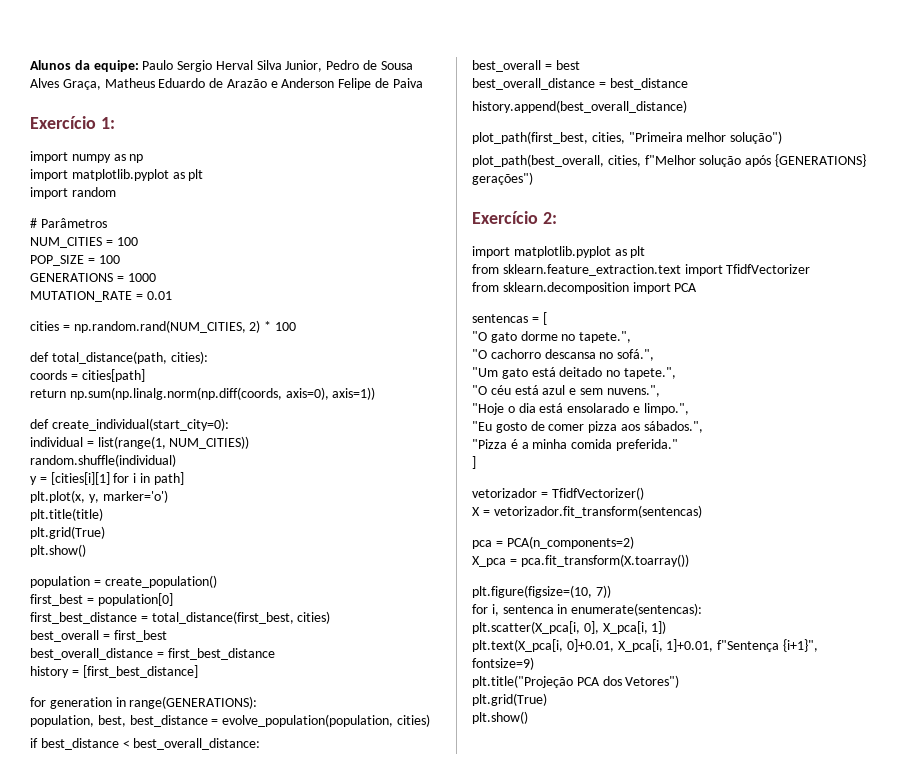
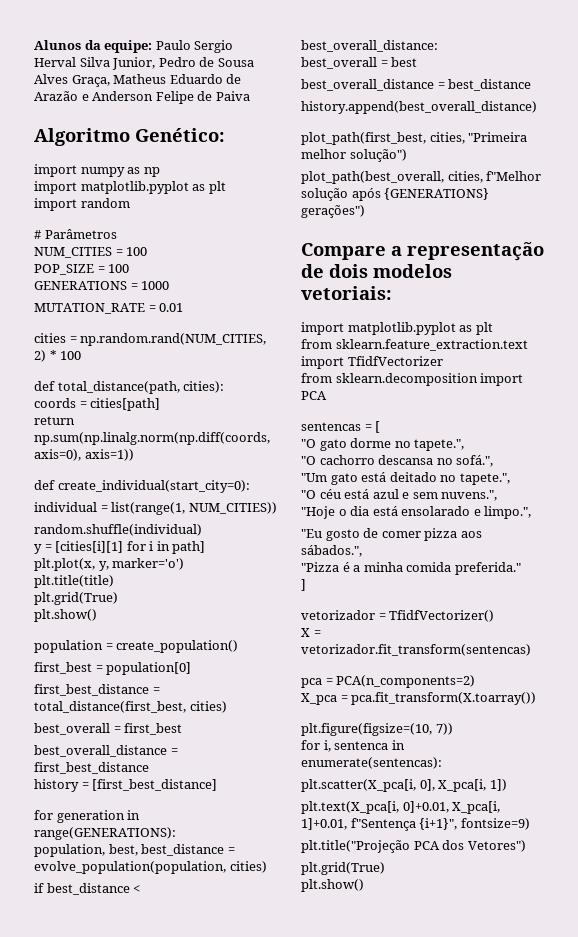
- Exercício 1:
+ Algoritmo Genético:
- Exercício 2:
+ Compare a representação de dois modelos vetoriais:

